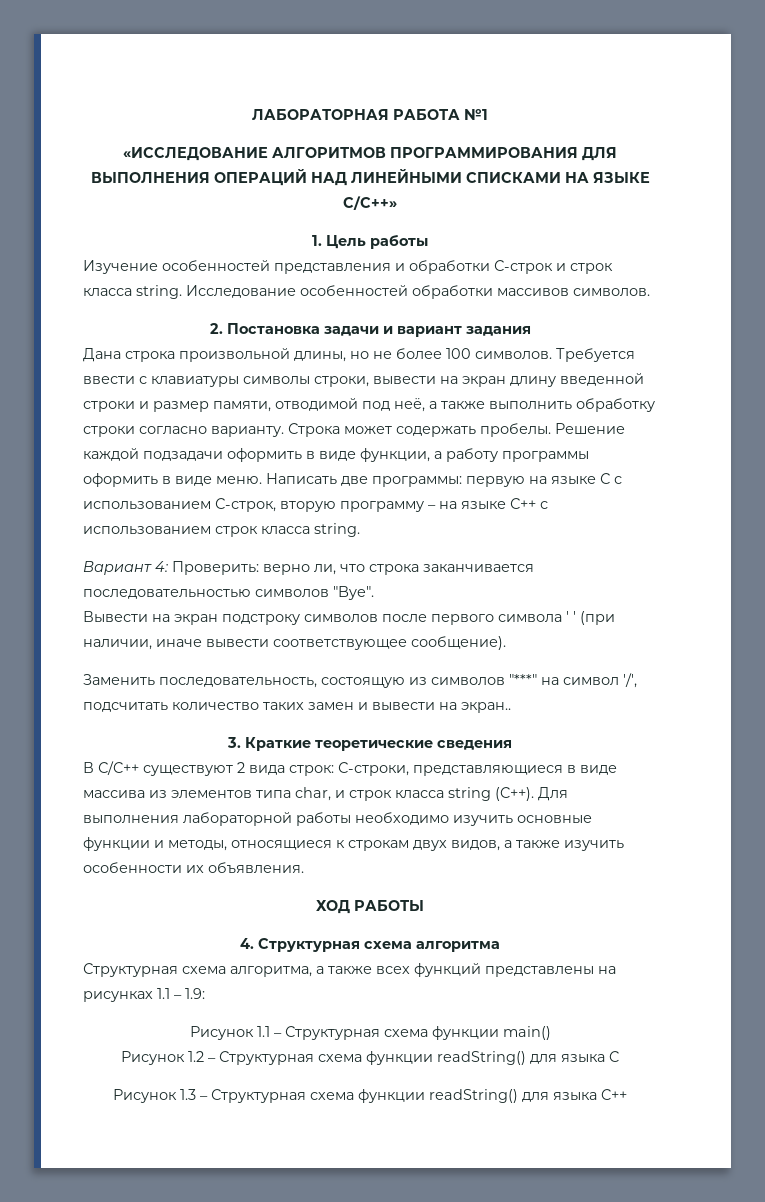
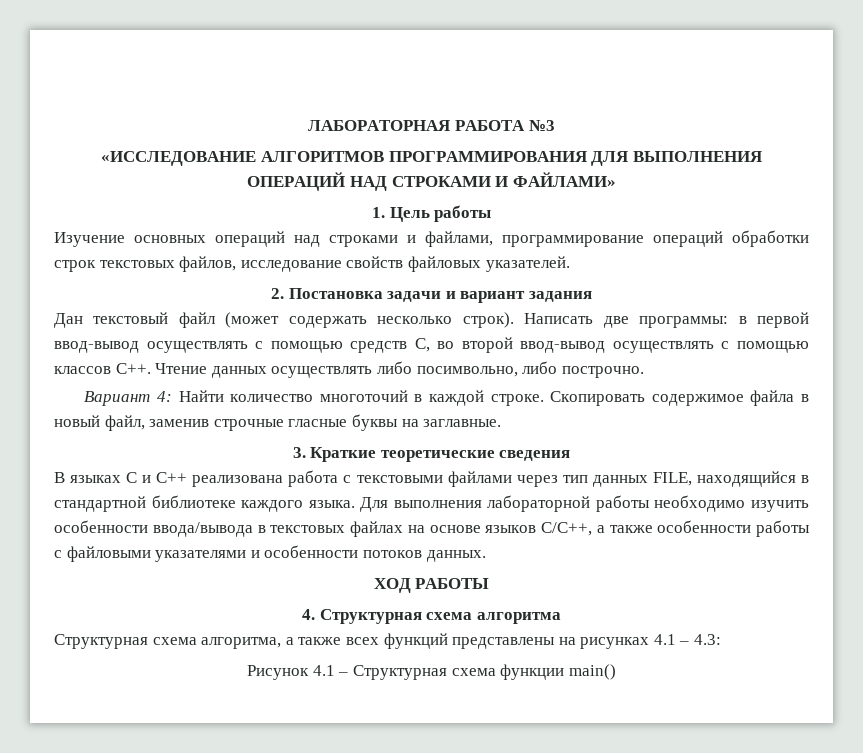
- ЛАБОРАТОРНАЯ РАБОТА №1
+ ЛАБОРАТОРНАЯ РАБОТА №3
- «ИССЛЕДОВАНИЕ АЛГОРИТМОВ ПРОГРАММИРОВАНИЯ ДЛЯ ВЫПОЛНЕНИЯ ОПЕРАЦИЙ НАД ЛИНЕЙНЫМИ СПИСКАМИ НА ЯЗЫКЕ С/С++»
+ «ИССЛЕДОВАНИЕ АЛГОРИТМОВ ПРОГРАММИРОВАНИЯ ДЛЯ ВЫПОЛНЕНИЯ ОПЕРАЦИЙ НАД СТРОКАМИ И ФАЙЛАМИ»
- Изучение особенностей представления и обработки С-строк и строк класса string. Исследование особенностей обработки массивов символов.
+ Изучение основных операций над строками и файлами, программирование операций обработки строк текстовых файлов, исследование свойств файловых указателей.
- Дана строка произвольной длины, но не более 100 символов. Требуется ввести с клавиатуры символы строки, вывести на экран длину введенной строки и размер памяти, отводимой под неё, а также выполнить обработку строки согласно варианту. Строка может содержать пробелы. Решение каждой подзадачи оформить в виде функции, а работу программы оформить в виде меню. Написать две программы: первую на языке С с использованием С-строк, вторую программу – на языке С++ с использованием строк класса string.
- Вариант 4: Проверить: верно ли, что строка заканчивается последовательностью символов "Bye".
- Вывести на экран подстроку символов после первого символа ' ' (при наличии, иначе вывести соответствующее сообщение).
- Заменить последовательность, состоящую из символов "***" на символ '/', подсчитать количество таких замен и вывести на экран..
+ Дан текстовый файл (может содержать несколько строк). Написать две программы: в первой ввод-вывод осуществлять с помощью средств С, во второй ввод-вывод осуществлять с помощью классов С++. Чтение данных осуществлять либо посимвольно, либо построчно.
+ Вариант 4: Найти количество многоточий в каждой строке. Скопировать содержимое файла в новый файл, заменив строчные гласные буквы на заглавные.
- В С/C++ существуют 2 вида строк: С-строки, представляющиеся в виде массива из элементов типа char, и строк класса string (C++).
+ В языках С и C++ реализована работа с текстовыми файлами через тип данных FILE, находящийся в стандартной библиотеке каждого языка.
- Для выполнения лабораторной работы необходимо изучить основные функции и методы, относящиеся к строкам двух видов, а также изучить особенности их объявления.
+ Для выполнения лабораторной работы необходимо изучить особенности ввода/вывода в текстовых файлах на основе языков C/C++, а также особенности работы с файловыми указателями и особенности потоков данных.
- Структурная схема алгоритма, а также всех функций представлены на рисунках 1.1 – 1.9:
- Рисунок 1.1 – Структурная схема функции main()
+ Структурная схема алгоритма, а также всех функций представлены на рисунках 4.1 – 4.3:
+ Рисунок 4.1 – Структурная схема функции main()
- Рисунок 1.2 – Структурная схема функции readString() для языка C
- Рисунок 1.3 – Структурная схема функции readString() для языка C++

